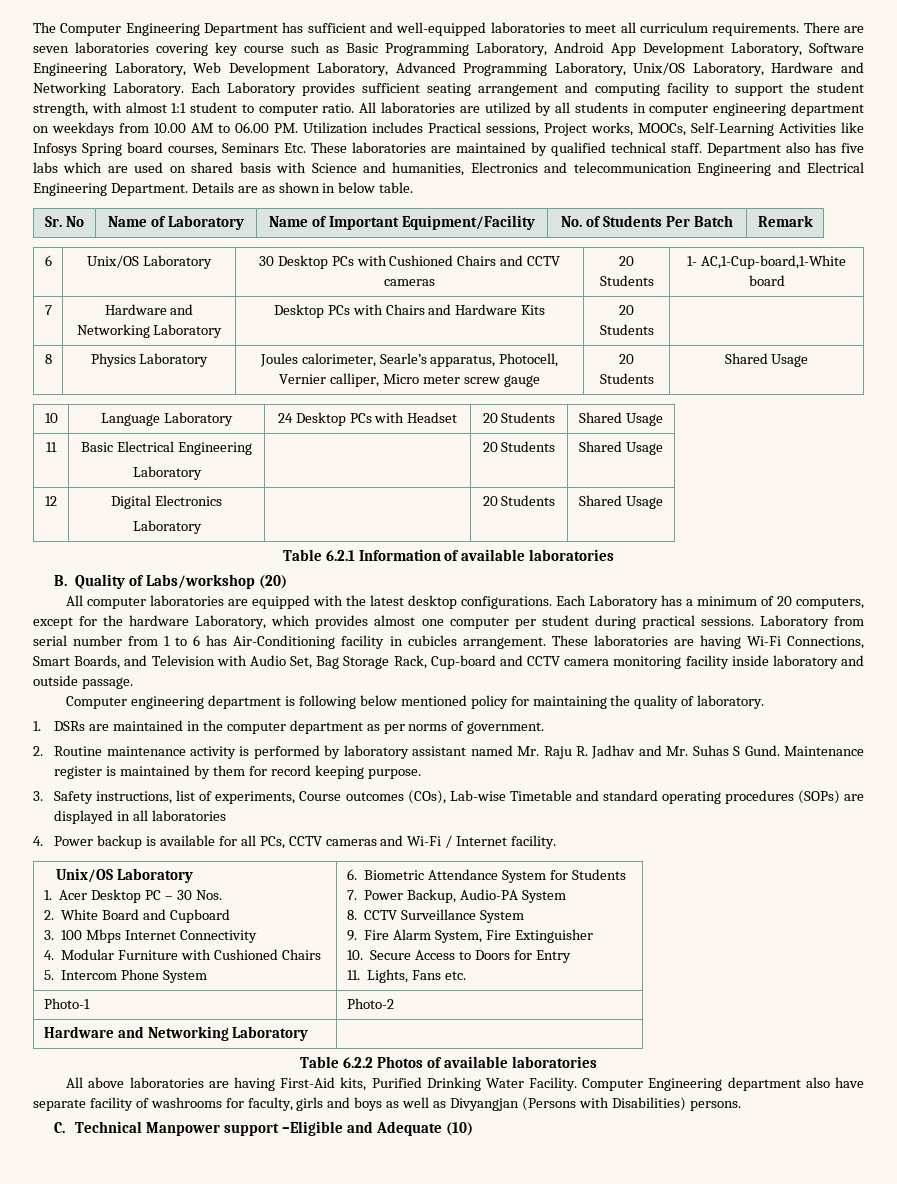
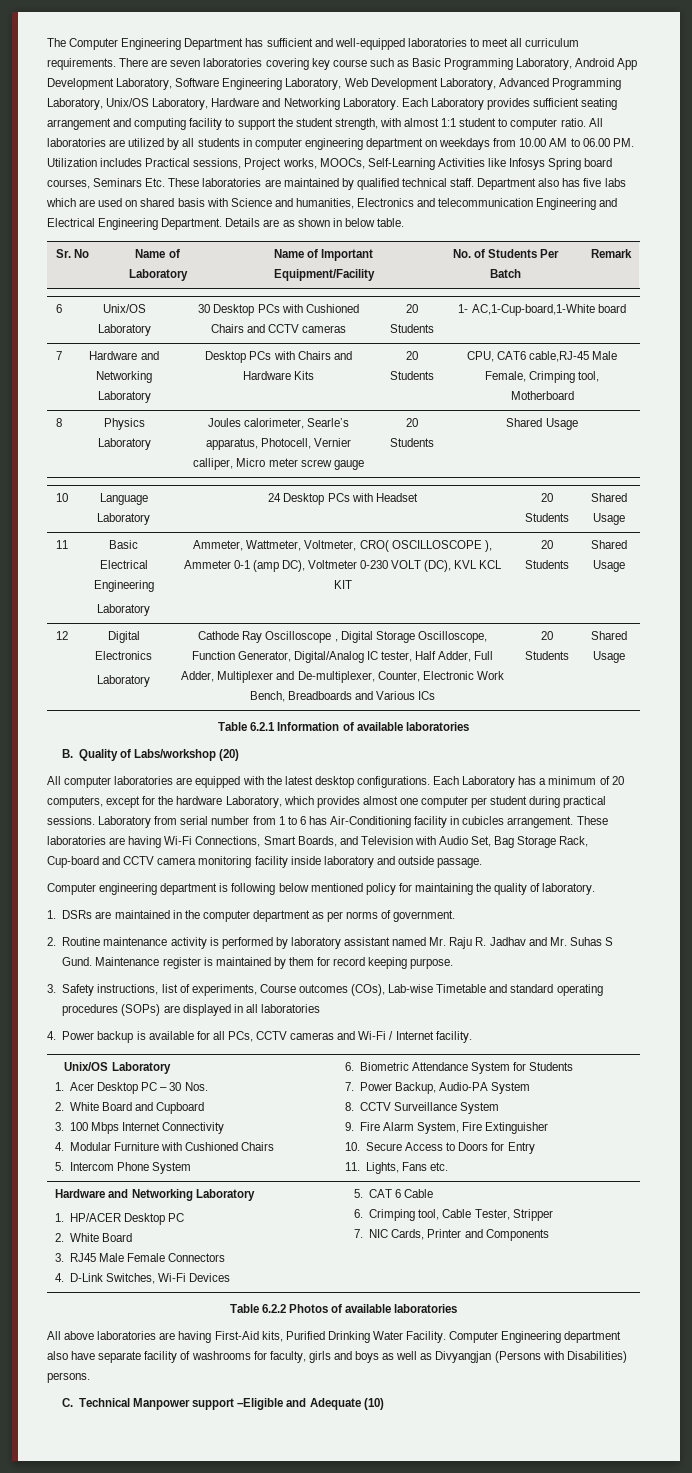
- 7 | Hardware and Networking Laboratory | Desktop PCs with Chairs and Hardware Kits | 20 Students |
+ 7 | Hardware and Networking Laboratory | Desktop PCs with Chairs and Hardware Kits | 20 Students | CPU, CAT6 cable,RJ-45 Male Female, Crimping tool, Motherboard
  11 | Basic Electrical Engineering
- Laboratory | | 20 Students | Shared Usage
+ Laboratory | Ammeter, Wattmeter, Voltmeter, CRO( OSCILLOSCOPE ), Ammeter 0-1 (amp DC), Voltmeter 0-230 VOLT (DC), KVL KCL KIT | 20 Students | Shared Usage
  12 | Digital Electronics
- Laboratory | | 20 Students | Shared Usage
+ Laboratory | Cathode Ray Oscilloscope , Digital Storage Oscilloscope, Function Generator, Digital/Analog IC tester, Half Adder, Full Adder, Multiplexer and De-multiplexer, Counter, Electronic Work Bench, Breadboards and Various ICs | 20 Students | Shared Usage
  11. Lights, Fans etc.
- Photo-1 | Photo-2
- Hardware and Networking Laboratory |
+ Hardware and Networking Laboratory
+ 1. HP/ACER Desktop PC
+ 2. White Board
+ 3. RJ45 Male Female Connectors
+ 4. D-Link Switches, Wi-Fi Devices | 5. CAT 6 Cable
+ 6. Crimping tool, Cable Tester, Stripper
+ 7. NIC Cards, Printer and Components

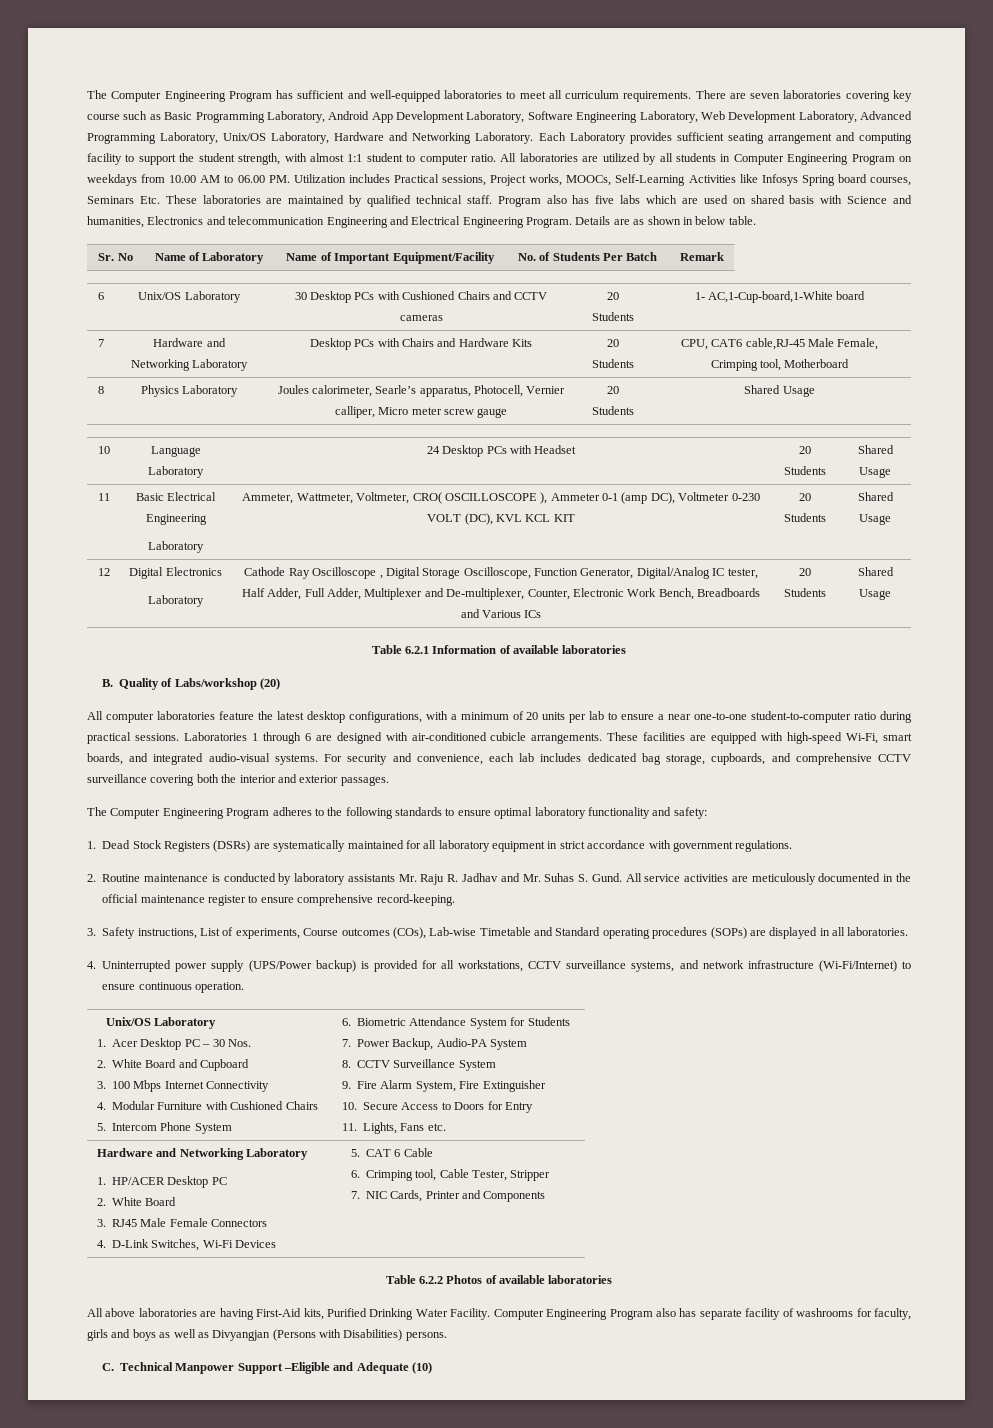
- The Computer Engineering Department has sufficient and well-equipped laboratories to meet all curriculum requirements.
+ The Computer Engineering Program has sufficient and well-equipped laboratories to meet all curriculum requirements.
- All laboratories are utilized by all students in computer engineering department on weekdays from 10.00 AM to 06.00 PM. Utilization includes Practical sessions, Project works, MOOCs, Self-Learning Activities like Infosys Spring board courses, Seminars Etc. These laboratories are maintained by qualified technical staff.
+ All laboratories are utilized by all students in Computer Engineering Program on weekdays from 10.00 AM to 06.00 PM. Utilization includes Practical sessions, Project works, MOOCs, Self-Learning Activities like Infosys Spring board courses, Seminars Etc. These laboratories are maintained by qualified technical staff.
- Department also has five labs which are used on shared basis with Science and humanities, Electronics and telecommunication Engineering and Electrical Engineering Department.
+ Program also has five labs which are used on shared basis with Science and humanities, Electronics and telecommunication Engineering and Electrical Engineering Program.
- All computer laboratories are equipped with the latest desktop configurations. Each Laboratory has a minimum of 20 computers, except for the hardware Laboratory, which provides almost one computer per student during practical sessions. Laboratory from serial number from 1 to 6 has Air-Conditioning facility in cubicles arrangement. These laboratories are having Wi-Fi Connections, Smart Boards, and Television with Audio Set, Bag Storage Rack, Cup-board and CCTV camera monitoring facility inside laboratory and outside passage.
- Computer engineering department is following below mentioned policy for maintaining the quality of laboratory.
- 1. DSRs are maintained in the computer department as per norms of government.
- 2. Routine maintenance activity is performed by laboratory assistant named Mr. Raju R. Jadhav and Mr. Suhas S Gund. Maintenance register is maintained by them for record keeping purpose.
+ All computer laboratories feature the latest desktop configurations, with a minimum of 20 units per lab to ensure a near one-to-one student-to-computer ratio during practical sessions. Laboratories 1 through 6 are designed with air-conditioned cubicle arrangements. These facilities are equipped with high-speed Wi-Fi, smart boards, and integrated audio-visual systems. For security and convenience, each lab includes dedicated bag storage, cupboards, and comprehensive CCTV surveillance covering both the interior and exterior passages.
+ The Computer Engineering Program adheres to the following standards to ensure optimal laboratory functionality and safety:
+ 1. Dead Stock Registers (DSRs) are systematically maintained for all laboratory equipment in strict accordance with government regulations.
+ 2. Routine maintenance is conducted by laboratory assistants Mr. Raju R. Jadhav and Mr. Suhas S. Gund. All service activities are meticulously documented in the official maintenance register to ensure comprehensive record-keeping.
- 3. Safety instructions, list of experiments, Course outcomes (COs), Lab-wise Timetable and standard operating procedures (SOPs) are displayed in all laboratories
- 4. Power backup is available for all PCs, CCTV cameras and Wi-Fi / Internet facility.
+ 3. Safety instructions, List of experiments, Course outcomes (COs), Lab-wise Timetable and Standard operating procedures (SOPs) are displayed in all laboratories.
+ 4. Uninterrupted power supply (UPS/Power backup) is provided for all workstations, CCTV surveillance systems, and network infrastructure (Wi-Fi/Internet) to ensure continuous operation.
- Computer Engineering department also have separate facility of washrooms for faculty, girls and boys as well as Divyangjan (Persons with Disabilities) persons.
+ Computer Engineering Program also has separate facility of washrooms for faculty, girls and boys as well as Divyangjan (Persons with Disabilities) persons.
- C. Technical Manpower support –Eligible and Adequate (10)
+ C. Technical Manpower Support –Eligible and Adequate (10)

